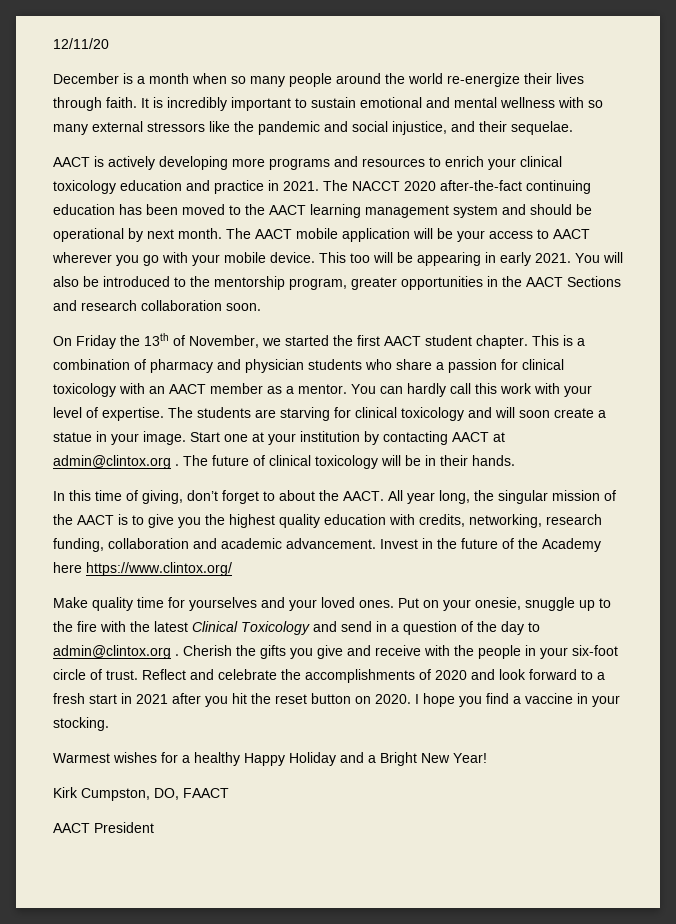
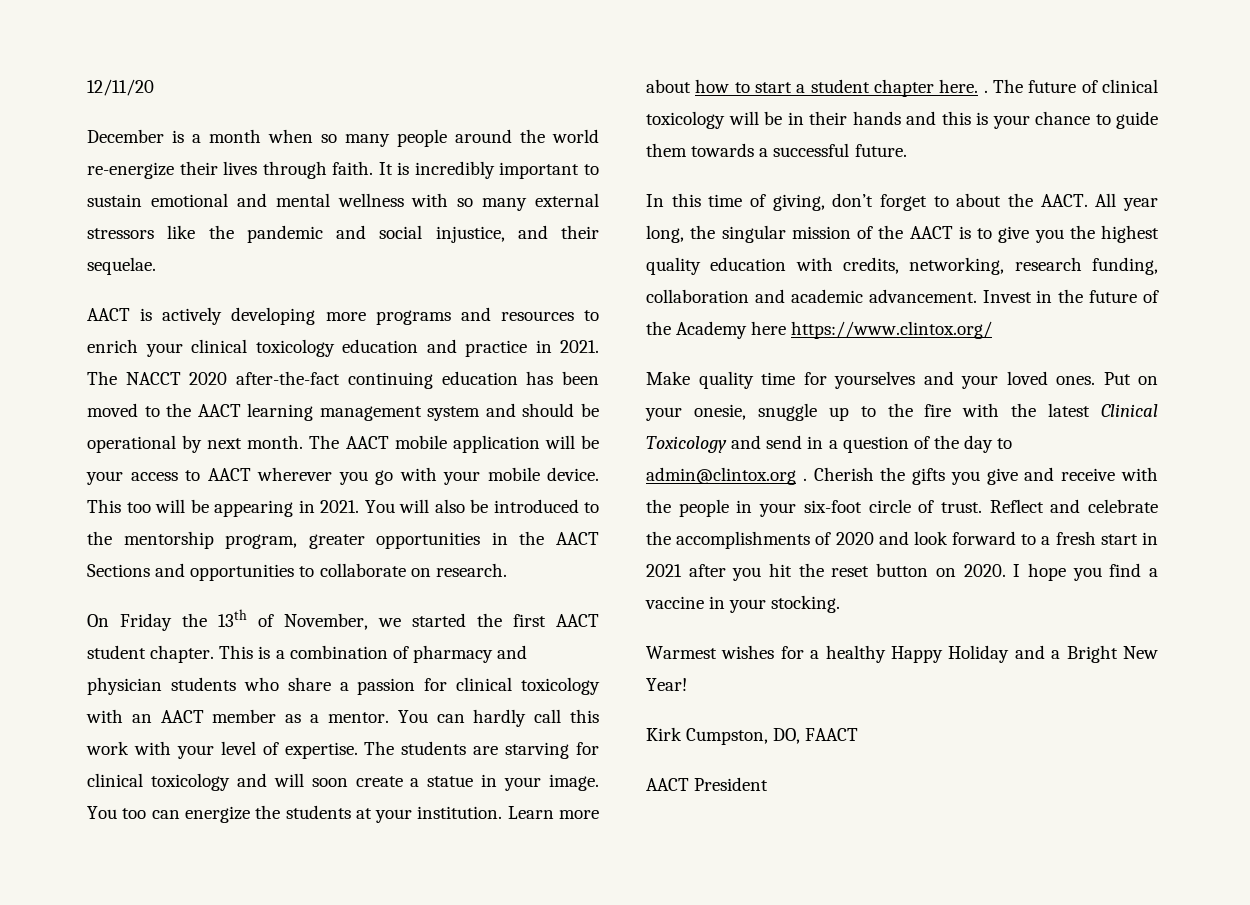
- This too will be appearing in early 2021.
+ This too will be appearing in 2021.
- You will also be introduced to the mentorship program, greater opportunities in the AACT Sections and research collaboration soon.
+ You will also be introduced to the mentorship program, greater opportunities in the AACT Sections and opportunities to collaborate on research.
- Start one at your institution by contacting AACT at admin@clintox.org .
+ You too can energize the students at your institution. Learn more about how to start a student chapter here. .
- The future of clinical toxicology will be in their hands.
+ The future of clinical toxicology will be in their hands and this is your chance to guide them towards a successful future.

